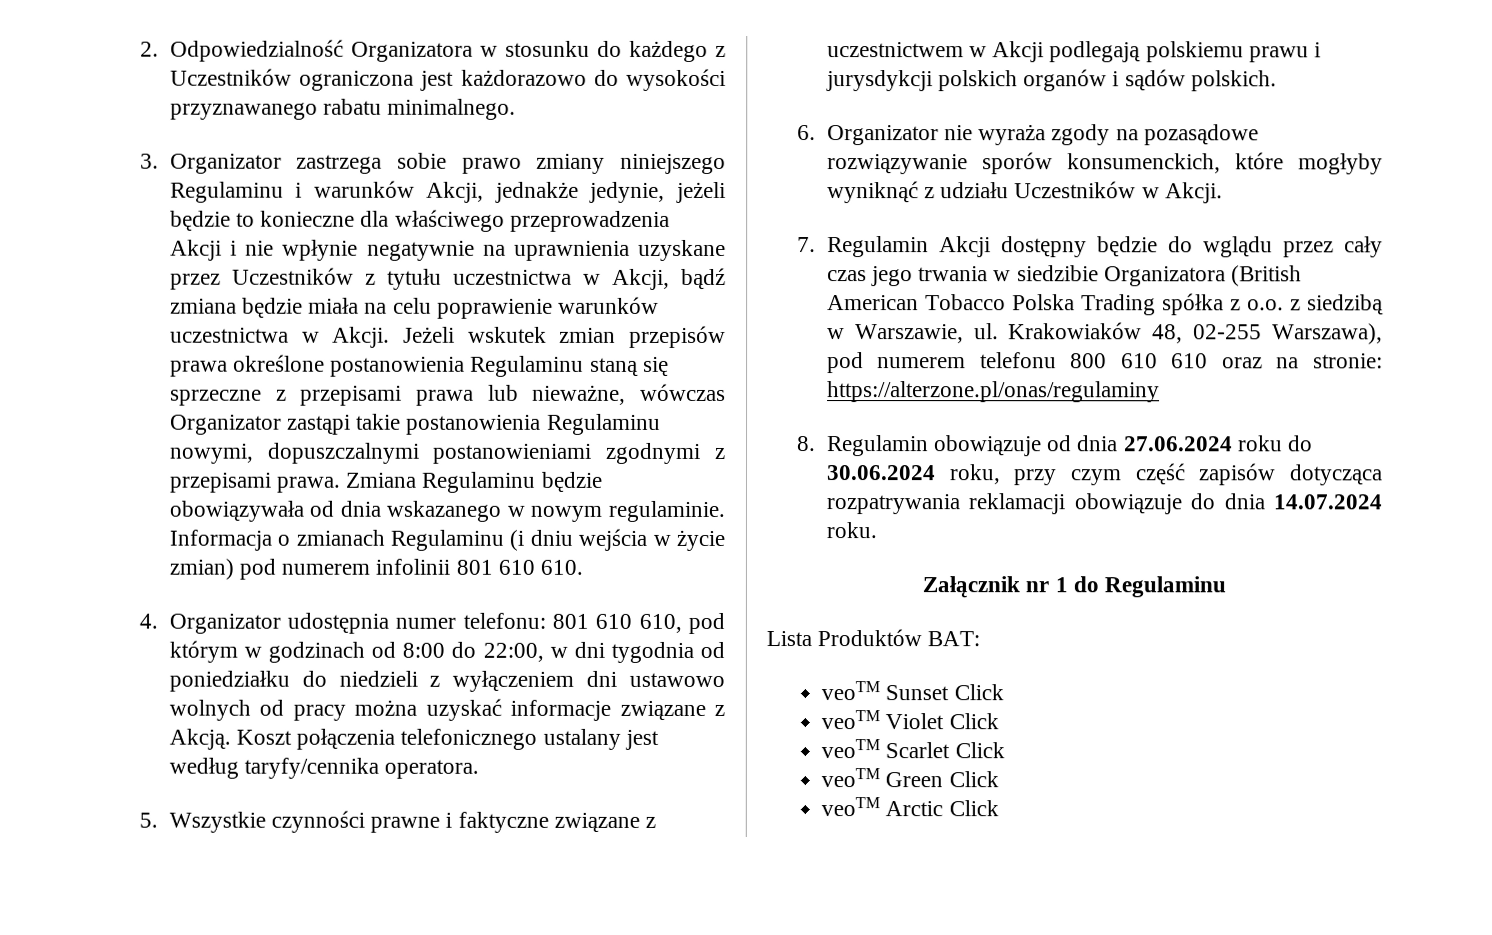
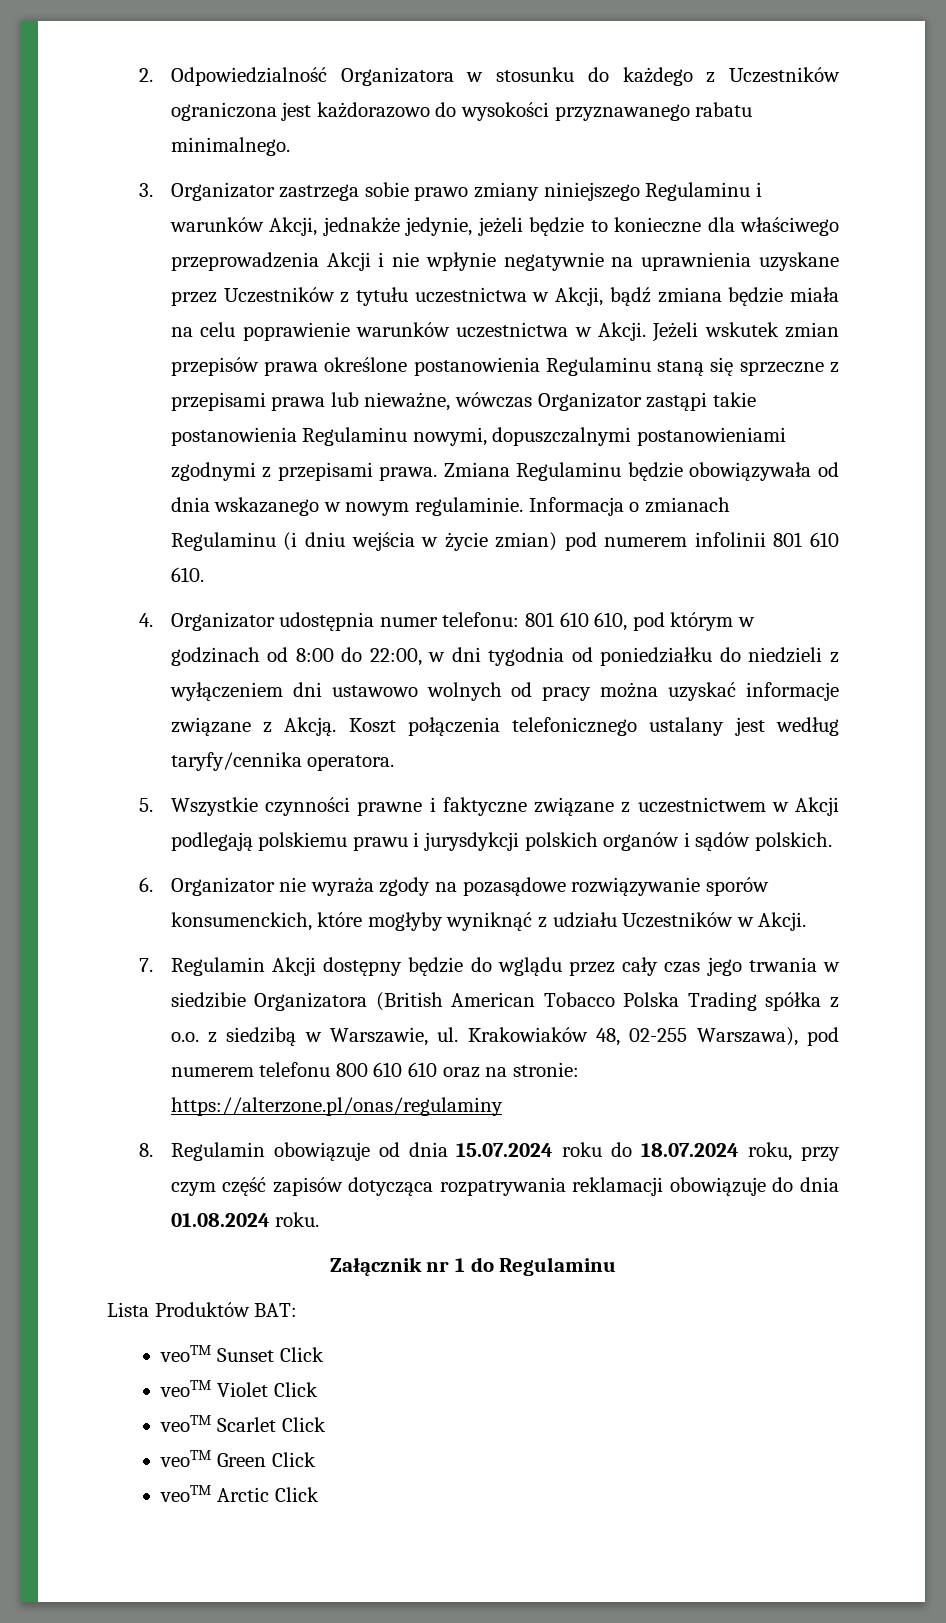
- 8. Regulamin obowiązuje od dnia 27.06.2024 roku do 30.06.2024 roku, przy czym część zapisów dotycząca rozpatrywania reklamacji obowiązuje do dnia 14.07.2024 roku.
+ 8. Regulamin obowiązuje od dnia 15.07.2024 roku do 18.07.2024 roku, przy czym część zapisów dotycząca rozpatrywania reklamacji obowiązuje do dnia 01.08.2024 roku.

